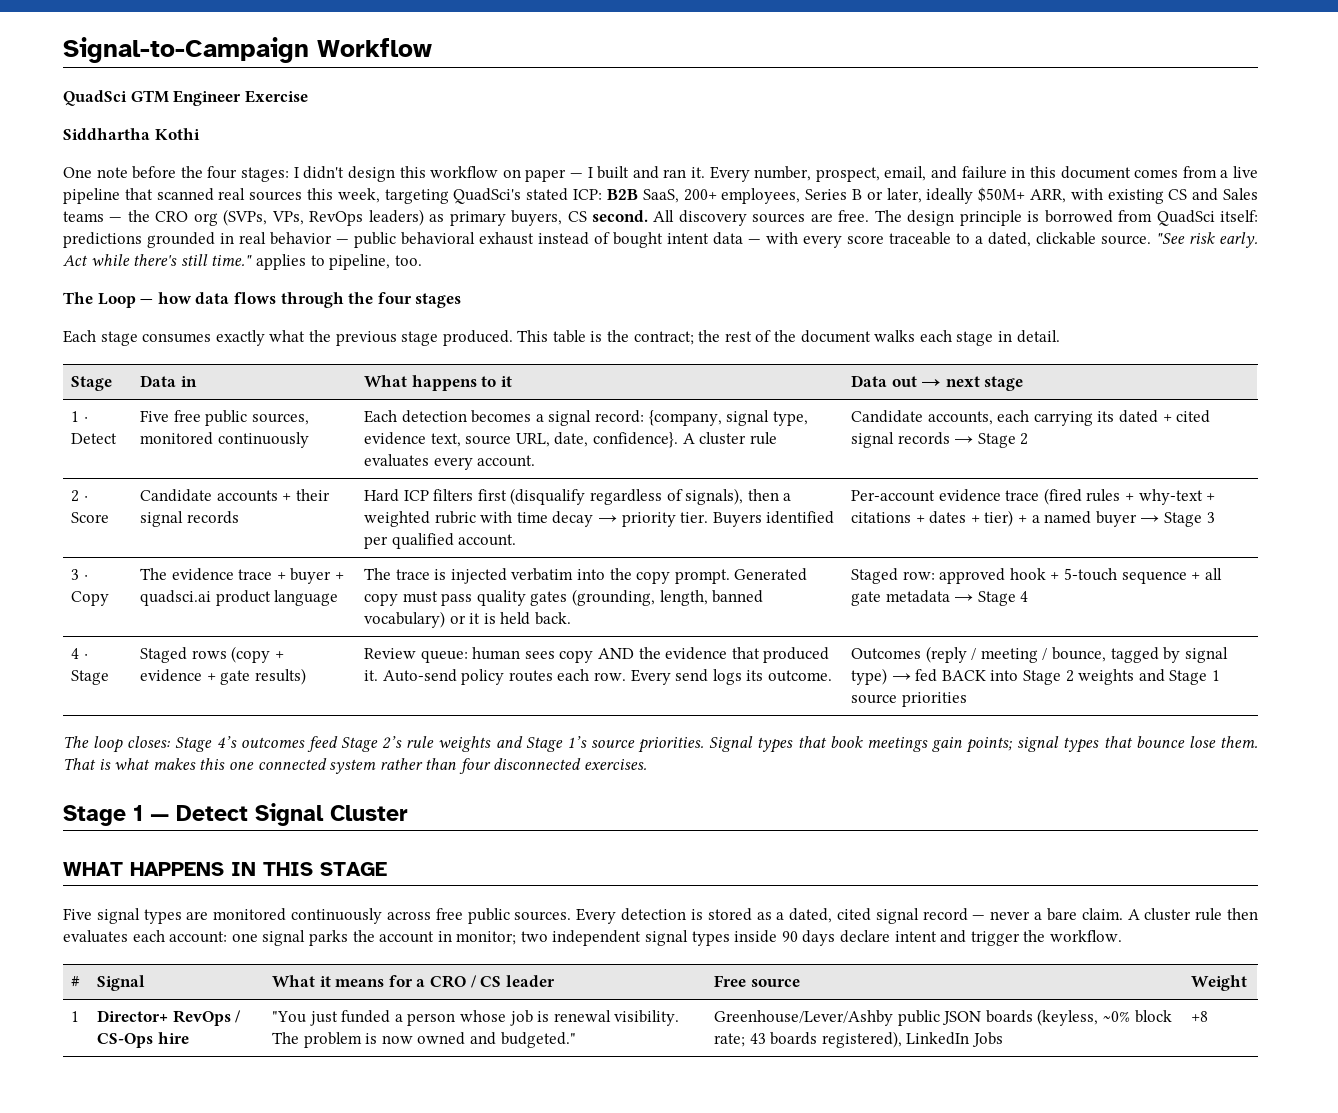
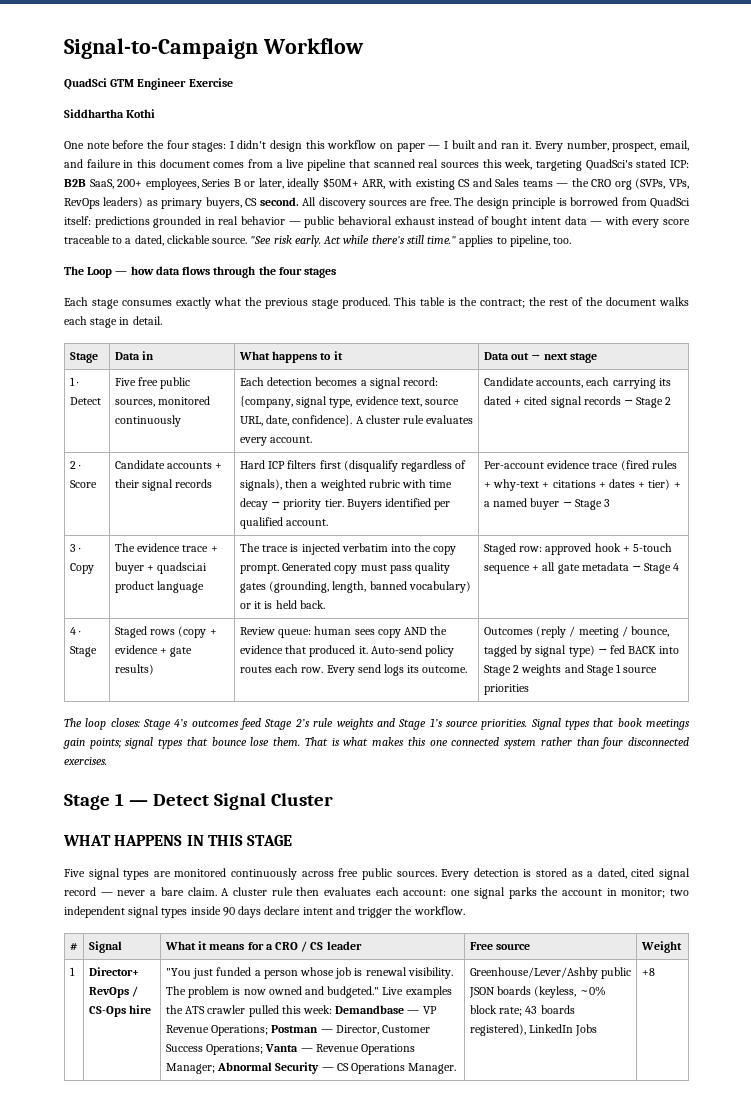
+ Live examples the ATS crawler pulled this week: Demandbase — VP Revenue Operations; Postman — Director, Customer Success Operations; Vanta — Revenue Operations Manager; Abnormal Security — CS Operations Manager.

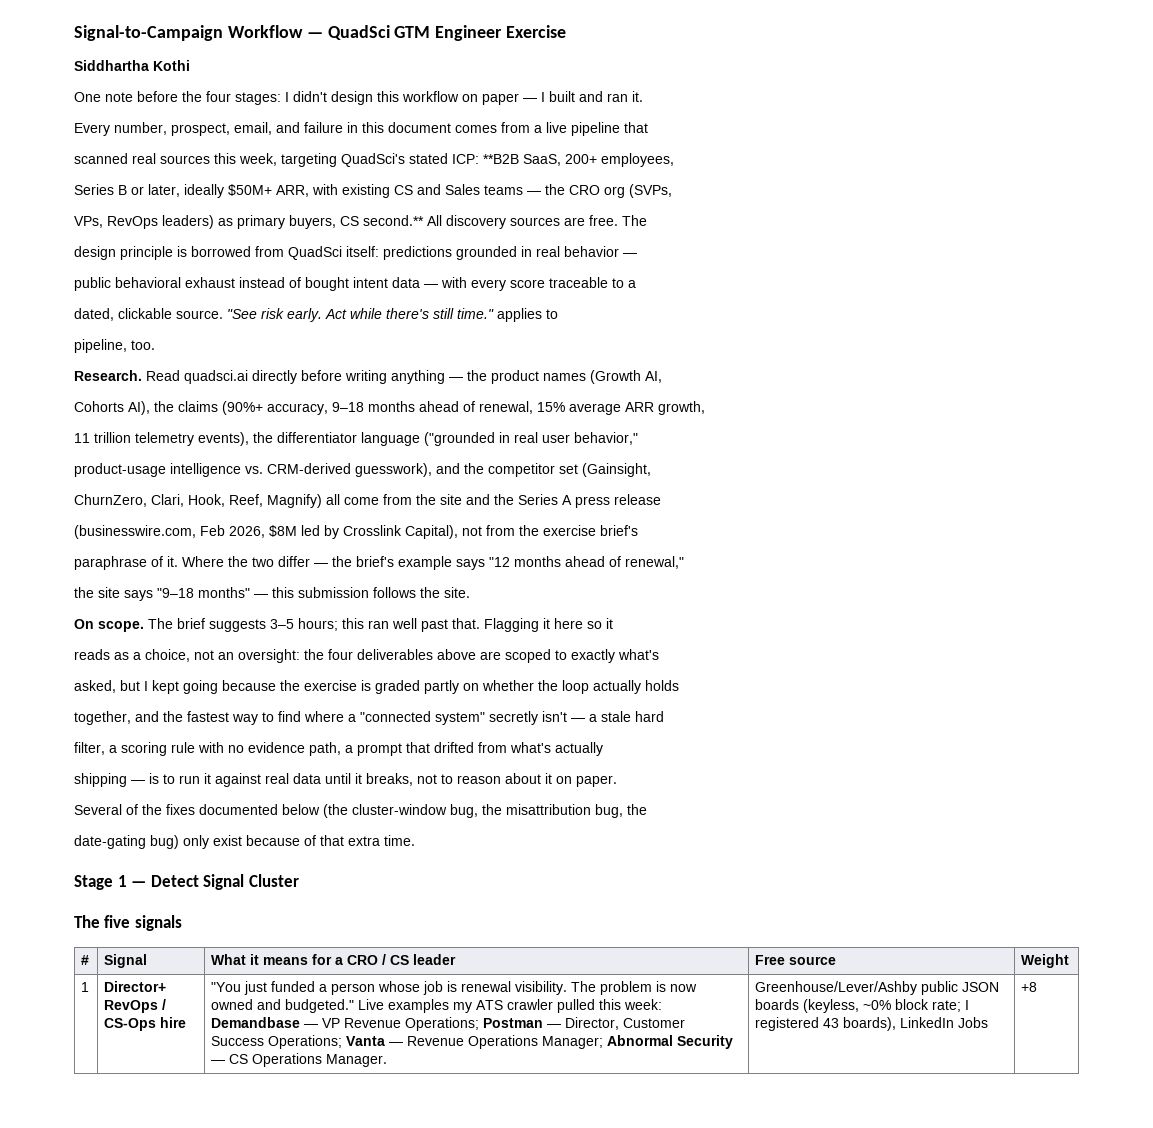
- Signal-to-Campaign Workflow
- QuadSci GTM Engineer Exercise
+ Signal-to-Campaign Workflow — QuadSci GTM Engineer Exercise
- I didn't design this workflow on paper — I built and ran it. Every number, prospect, email, and failure in this document comes from a live pipeline that scanned real sources this week, targeting QuadSci's stated ICP:
+ I didn't design this workflow on paper — I built and ran it.
+ Every number, prospect, email, and failure in this document comes from a live pipeline that
+ scanned real sources this week, targeting QuadSci's stated ICP:
- B2B SaaS, 200+ employees, Series B or later, ideally $50M+ ARR, with existing CS and Sales teams — the CRO org (SVPs, VPs, RevOps leaders) as primary buyers, CS second. All discovery sources are free. The design principle is borrowed from QuadSci itself:
+ **B2B SaaS, 200+ employees,
+ Series B or later, ideally $50M+ ARR, with existing CS and Sales teams — the CRO org (SVPs,
+ VPs, RevOps leaders) as primary buyers, CS second.** All discovery sources are free. The
+ design principle is borrowed from QuadSci itself:
- predictions grounded in real behavior — public behavioral exhaust instead of bought intent data — with every score traceable to a dated, clickable source.
+ predictions grounded in real behavior —
+ public behavioral exhaust instead of bought intent data — with every score traceable to a
+ dated, clickable source.
- Act while there's still time." applies to pipeline, too.
+ Act while there's still time." applies to
+ pipeline, too.
- The Loop — how data flows through the four stages
- Each stage consumes exactly what the previous stage produced. This table is the contract; the rest of the document walks each stage in detail.
- Stage | Data in | What happens to it | Data out → next stage
- 1 · Detect | Five free public sources, monitored continuously | Each detection becomes a signal record: {company, signal type, evidence text, source URL, date, confidence}. A cluster rule evaluates every account. | Candidate accounts, each carrying its dated + cited signal records → Stage 2
- 2 · Score | Candidate accounts + their signal records | Hard ICP filters first (disqualify regardless of signals), then a weighted rubric with time decay → priority tier. Buyers identified per qualified account. | Per-account evidence trace (fired rules + why-text + citations + dates + tier) + a named buyer → Stage 3
- 3 · Copy | The evidence trace + buyer + quadsci.ai product language | The trace is injected verbatim into the copy prompt. Generated copy must pass quality gates (grounding, length, banned vocabulary) or it is held back. | Staged row: approved hook + 5-touch sequence + all gate metadata → Stage 4
- 4 · Stage | Staged rows (copy + evidence + gate results) | Review queue: human sees copy AND the evidence that produced it. Auto-send policy routes each row. Every send logs its outcome. | Outcomes (reply / meeting / bounce, tagged by signal type) → fed BACK into Stage 2 weights and Stage 1 source priorities
- The loop closes: Stage 4’s outcomes feed Stage 2’s rule weights and Stage 1’s source priorities. Signal types that book meetings gain points; signal types that bounce lose them. That is what makes this one connected system rather than four disconnected exercises.
+ Research. Read quadsci.ai directly before writing anything — the product names (Growth AI,
+ Cohorts AI), the claims (90%+ accuracy, 9–18 months ahead of renewal, 15% average ARR growth,
+ 11 trillion telemetry events), the differentiator language ("grounded in real user behavior,"
+ product-usage intelligence vs. CRM-derived guesswork), and the competitor set (Gainsight,
+ ChurnZero, Clari, Hook, Reef, Magnify) all come from the site and the Series A press release
+ (businesswire.com, Feb 2026, $8M led by Crosslink Capital), not from the exercise brief's
+ paraphrase of it. Where the two differ — the brief's example says "12 months ahead of renewal,"
+ the site says "9–18 months" — this submission follows the site.
+ On scope. The brief suggests 3–5 hours; this ran well past that. Flagging it here so it
+ reads as a choice, not an oversight: the four deliverables above are scoped to exactly what's
+ asked, but I kept going because the exercise is graded partly on whether the loop actually holds
+ together, and the fastest way to find where a "connected system" secretly isn't — a stale hard
+ filter, a scoring rule with no evidence path, a prompt that drifted from what's actually
+ shipping — is to run it against real data until it breaks, not to reason about it on paper.
+ Several of the fixes documented below (the cluster-window bug, the misattribution bug, the
+ date-gating bug) only exist because of that extra time.
- WHAT HAPPENS IN THIS STAGE
- Five signal types are monitored continuously across free public sources. Every detection is stored as a dated, cited signal record — never a bare claim. A cluster rule then evaluates each account: one signal parks the account in monitor; two independent signal types inside 90 days declare intent and trigger the workflow.
+ The five signals
- Live examples the ATS crawler pulled this week: Demandbase — VP Revenue Operations; Postman — Director, Customer Success Operations; Vanta — Revenue Operations Manager; Abnormal Security — CS Operations Manager.
+ Live examples my ATS crawler pulled this week: Demandbase — VP Revenue Operations; Postman — Director, Customer Success Operations; Vanta — Revenue Operations Manager; Abnormal Security — CS Operations Manager.
- Greenhouse/Lever/Ashby public JSON boards (keyless, ~0% block rate; 43 boards registered), LinkedIn Jobs
+ Greenhouse/Lever/Ashby public JSON boards (keyless, ~0% block rate; I registered 43 boards), LinkedIn Jobs

